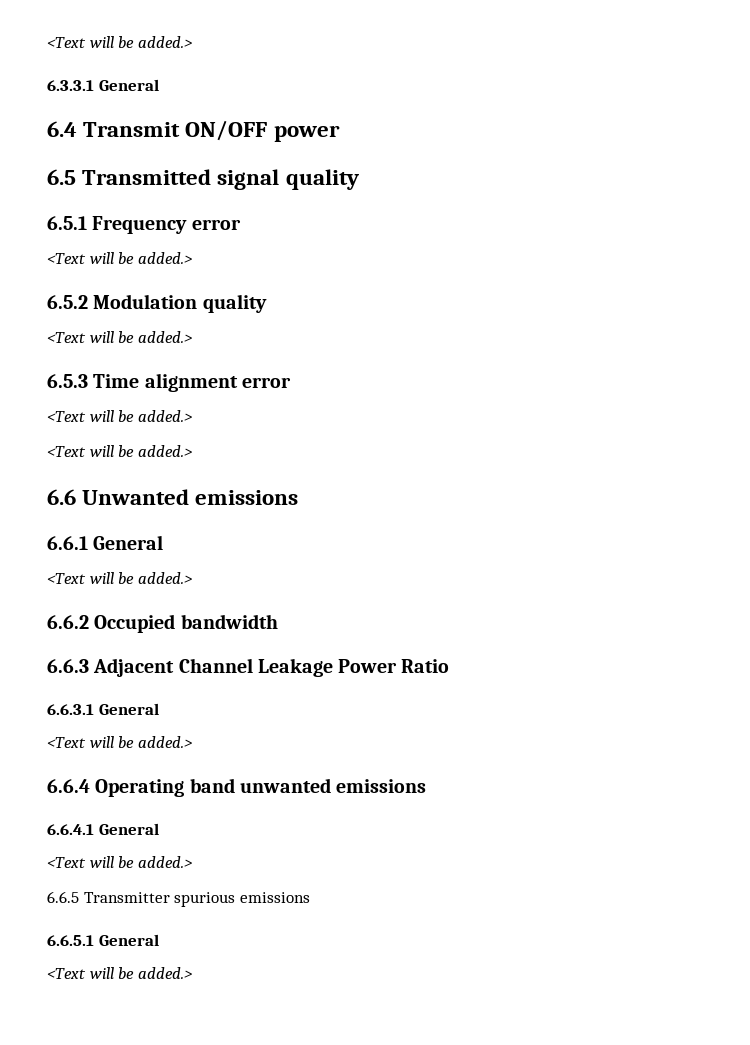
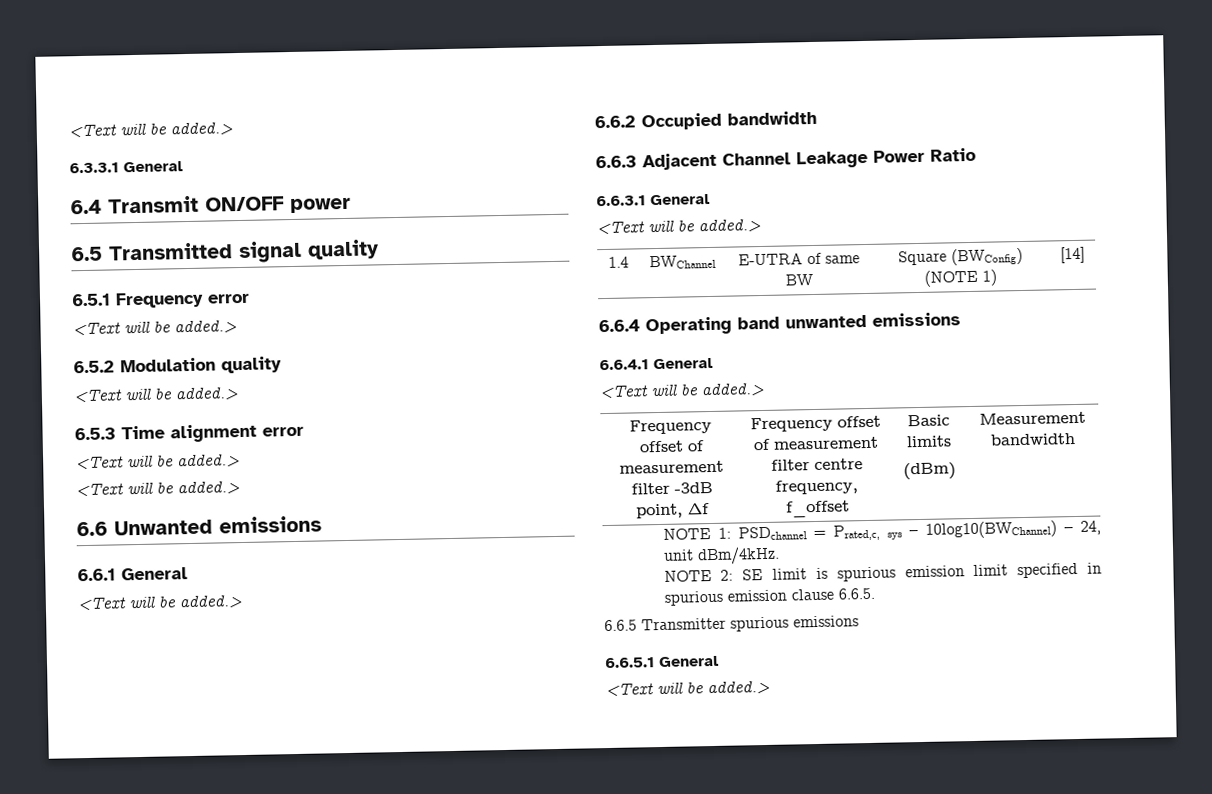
+ 1.4 | BWChannel | E-UTRA of same BW | Square (BWConfig) (NOTE 1) | [14]
+ Frequency offset of measurement filter -3dB point, Δf | Frequency offset of measurement filter centre frequency, f_offset | Basic limits
+ (dBm) | Measurement bandwidth
+ NOTE 1: PSDchannel = Prated,c, sys – 10log10(BWChannel) – 24, unit dBm/4kHz.
+ NOTE 2: SE limit is spurious emission limit specified in spurious emission clause 6.6.5.

